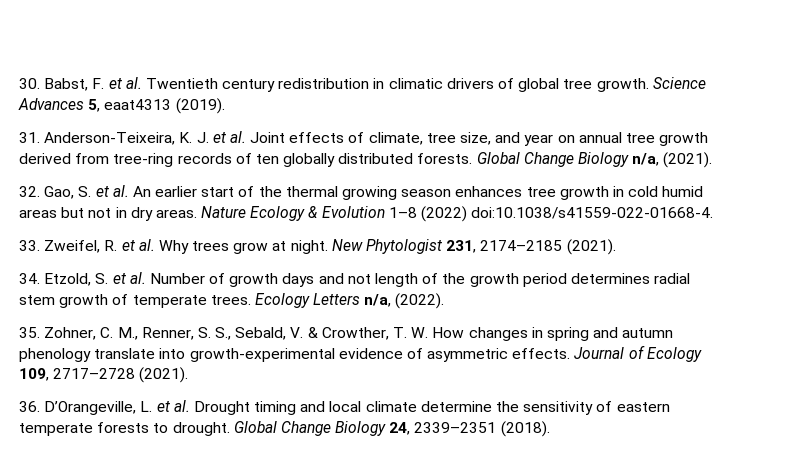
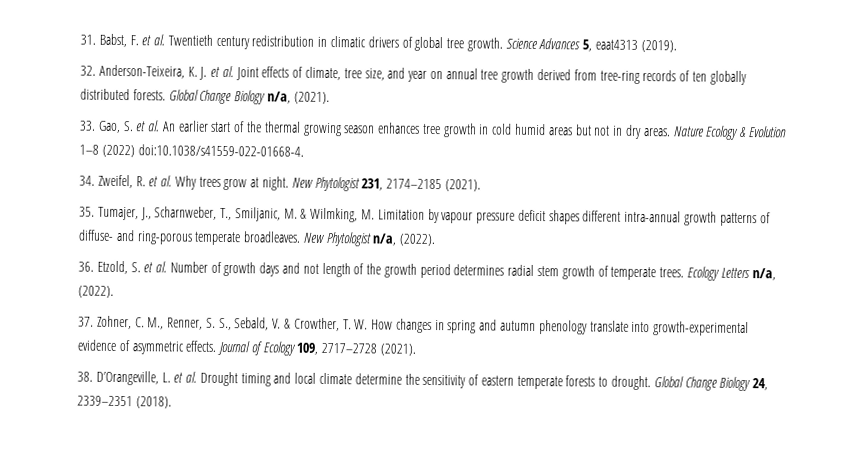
- 30. Babst, F. et al. Twentieth century redistribution in climatic drivers of global tree growth.
+ 31. Babst, F. et al. Twentieth century redistribution in climatic drivers of global tree growth.
- 31. Anderson-Teixeira, K. J. et al. Joint effects of climate, tree size, and year on annual tree growth derived from tree-ring records of ten globally distributed forests.
+ 32. Anderson-Teixeira, K. J. et al. Joint effects of climate, tree size, and year on annual tree growth derived from tree-ring records of ten globally distributed forests.
- 32. Gao, S. et al. An earlier start of the thermal growing season enhances tree growth in cold humid areas but not in dry areas.
+ 33. Gao, S. et al. An earlier start of the thermal growing season enhances tree growth in cold humid areas but not in dry areas.
- 33. Zweifel, R. et al. Why trees grow at night.
+ 34. Zweifel, R. et al. Why trees grow at night.
- 34. Etzold, S. et al. Number of growth days and not length of the growth period determines radial stem growth of temperate trees.
+ 35. Tumajer, J., Scharnweber, T., Smiljanic, M. & Wilmking, M. Limitation by vapour pressure deficit shapes different intra-annual growth patterns of diffuse- and ring-porous temperate broadleaves. New Phytologist n/a, (2022).
+ 36. Etzold, S. et al. Number of growth days and not length of the growth period determines radial stem growth of temperate trees.
- 35. Zohner, C. M., Renner, S. S., Sebald, V. & Crowther, T. W. How changes in spring and autumn phenology translate into growth-experimental evidence of asymmetric effects.
+ 37. Zohner, C. M., Renner, S. S., Sebald, V. & Crowther, T. W. How changes in spring and autumn phenology translate into growth-experimental evidence of asymmetric effects.
- 36. D’Orangeville, L. et al. Drought timing and local climate determine the sensitivity of eastern temperate forests to drought.
+ 38. D’Orangeville, L. et al. Drought timing and local climate determine the sensitivity of eastern temperate forests to drought.

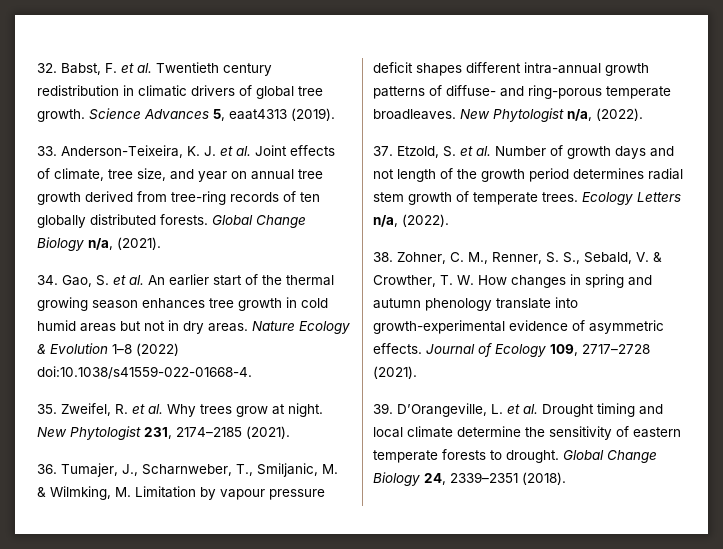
- 31. Babst, F. et al. Twentieth century redistribution in climatic drivers of global tree growth.
+ 32. Babst, F. et al. Twentieth century redistribution in climatic drivers of global tree growth.
- 32. Anderson-Teixeira, K. J. et al. Joint effects of climate, tree size, and year on annual tree growth derived from tree-ring records of ten globally distributed forests.
+ 33. Anderson-Teixeira, K. J. et al. Joint effects of climate, tree size, and year on annual tree growth derived from tree-ring records of ten globally distributed forests.
- 33. Gao, S. et al. An earlier start of the thermal growing season enhances tree growth in cold humid areas but not in dry areas.
+ 34. Gao, S. et al. An earlier start of the thermal growing season enhances tree growth in cold humid areas but not in dry areas.
- 34. Zweifel, R. et al. Why trees grow at night.
+ 35. Zweifel, R. et al. Why trees grow at night.
- 35. Tumajer, J., Scharnweber, T., Smiljanic, M. & Wilmking, M. Limitation by vapour pressure deficit shapes different intra-annual growth patterns of diffuse- and ring-porous temperate broadleaves.
+ 36. Tumajer, J., Scharnweber, T., Smiljanic, M. & Wilmking, M. Limitation by vapour pressure deficit shapes different intra-annual growth patterns of diffuse- and ring-porous temperate broadleaves.
- 36. Etzold, S. et al. Number of growth days and not length of the growth period determines radial stem growth of temperate trees.
+ 37. Etzold, S. et al. Number of growth days and not length of the growth period determines radial stem growth of temperate trees.
- 37. Zohner, C. M., Renner, S. S., Sebald, V. & Crowther, T. W. How changes in spring and autumn phenology translate into growth-experimental evidence of asymmetric effects.
+ 38. Zohner, C. M., Renner, S. S., Sebald, V. & Crowther, T. W. How changes in spring and autumn phenology translate into growth-experimental evidence of asymmetric effects.
- 38. D’Orangeville, L. et al. Drought timing and local climate determine the sensitivity of eastern temperate forests to drought.
+ 39. D’Orangeville, L. et al. Drought timing and local climate determine the sensitivity of eastern temperate forests to drought.

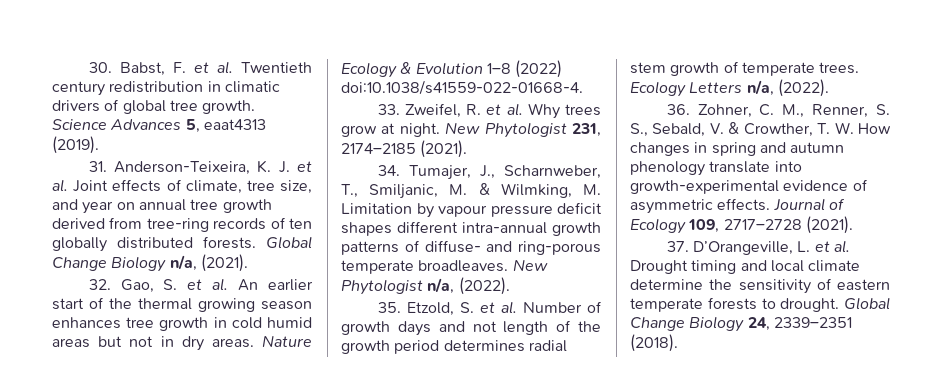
- 32. Babst, F. et al. Twentieth century redistribution in climatic drivers of global tree growth.
+ 30. Babst, F. et al. Twentieth century redistribution in climatic drivers of global tree growth.
- 33. Anderson-Teixeira, K. J. et al. Joint effects of climate, tree size, and year on annual tree growth derived from tree-ring records of ten globally distributed forests.
+ 31. Anderson-Teixeira, K. J. et al. Joint effects of climate, tree size, and year on annual tree growth derived from tree-ring records of ten globally distributed forests.
- 34. Gao, S. et al. An earlier start of the thermal growing season enhances tree growth in cold humid areas but not in dry areas.
+ 32. Gao, S. et al. An earlier start of the thermal growing season enhances tree growth in cold humid areas but not in dry areas.
- 35. Zweifel, R. et al. Why trees grow at night.
+ 33. Zweifel, R. et al. Why trees grow at night.
- 36. Tumajer, J., Scharnweber, T., Smiljanic, M. & Wilmking, M. Limitation by vapour pressure deficit shapes different intra-annual growth patterns of diffuse- and ring-porous temperate broadleaves.
+ 34. Tumajer, J., Scharnweber, T., Smiljanic, M. & Wilmking, M. Limitation by vapour pressure deficit shapes different intra-annual growth patterns of diffuse- and ring-porous temperate broadleaves.
- 37. Etzold, S. et al. Number of growth days and not length of the growth period determines radial stem growth of temperate trees.
+ 35. Etzold, S. et al. Number of growth days and not length of the growth period determines radial stem growth of temperate trees.
- 38. Zohner, C. M., Renner, S. S., Sebald, V. & Crowther, T. W. How changes in spring and autumn phenology translate into growth-experimental evidence of asymmetric effects.
+ 36. Zohner, C. M., Renner, S. S., Sebald, V. & Crowther, T. W. How changes in spring and autumn phenology translate into growth-experimental evidence of asymmetric effects.
- 39. D’Orangeville, L. et al. Drought timing and local climate determine the sensitivity of eastern temperate forests to drought.
+ 37. D’Orangeville, L. et al. Drought timing and local climate determine the sensitivity of eastern temperate forests to drought.

